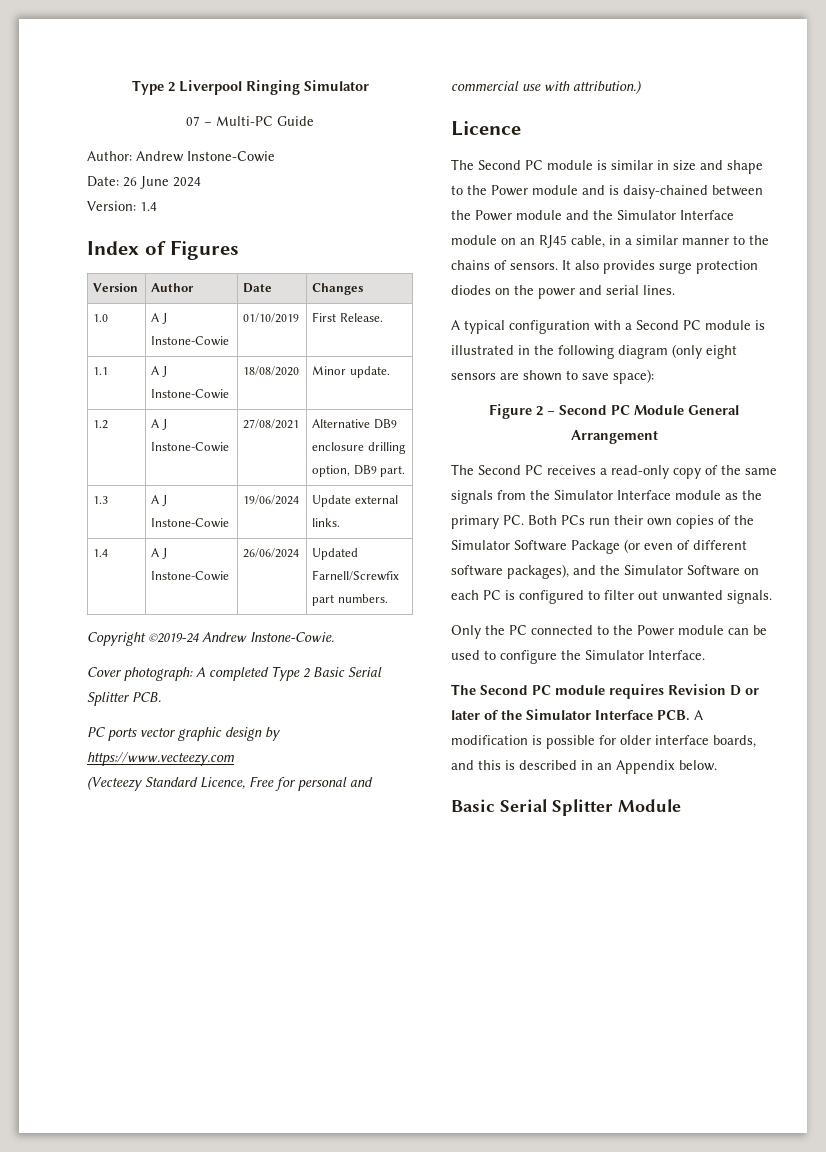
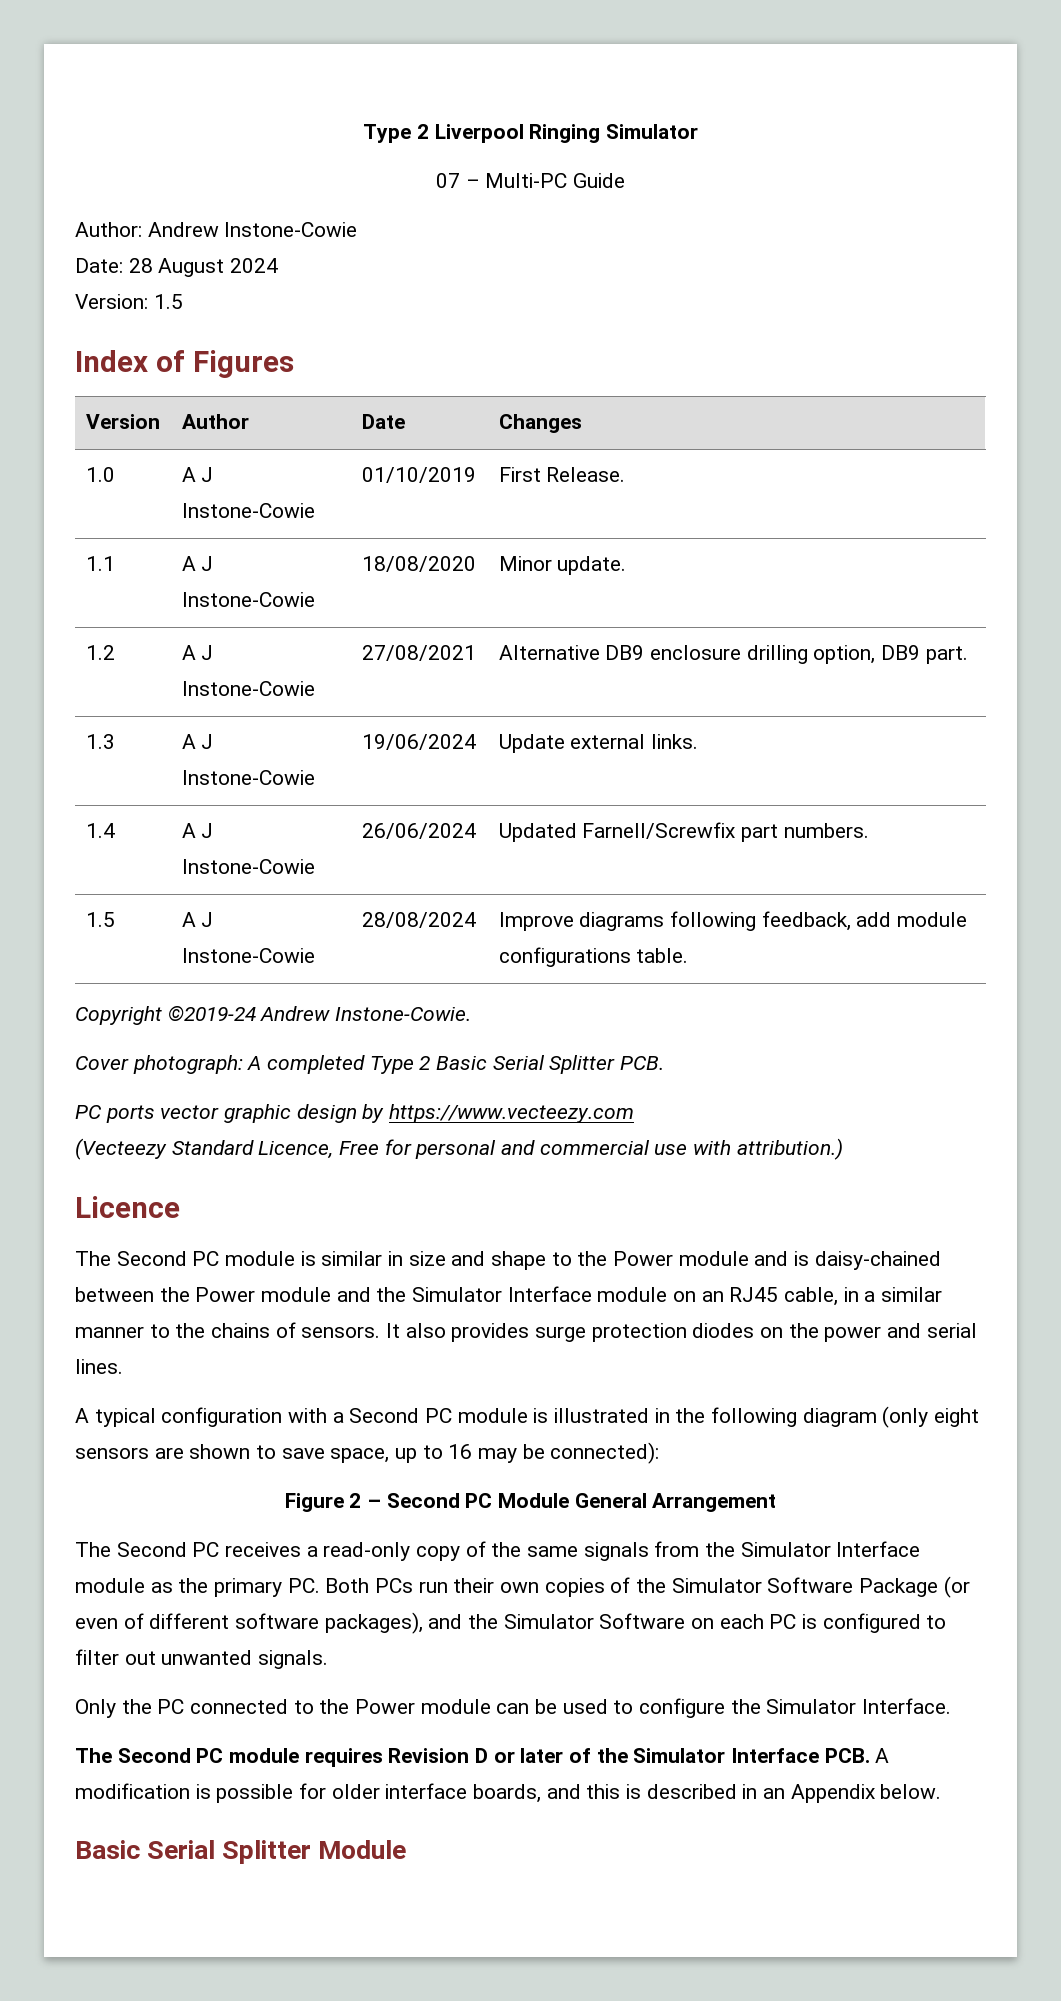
- Date: 26 June 2024
+ Date: 28 August 2024
- Version: 1.4
+ Version: 1.5
+ 1.5 | A J Instone-Cowie | 28/08/2024 | Improve diagrams following feedback, add module configurations table.
- A typical configuration with a Second PC module is illustrated in the following diagram (only eight sensors are shown to save space):
+ A typical configuration with a Second PC module is illustrated in the following diagram (only eight sensors are shown to save space, up to 16 may be connected):

